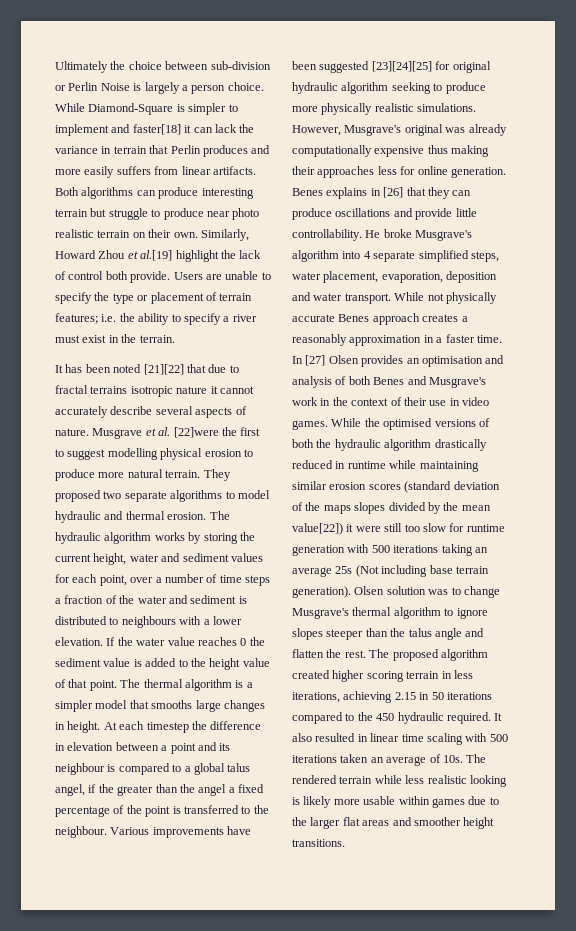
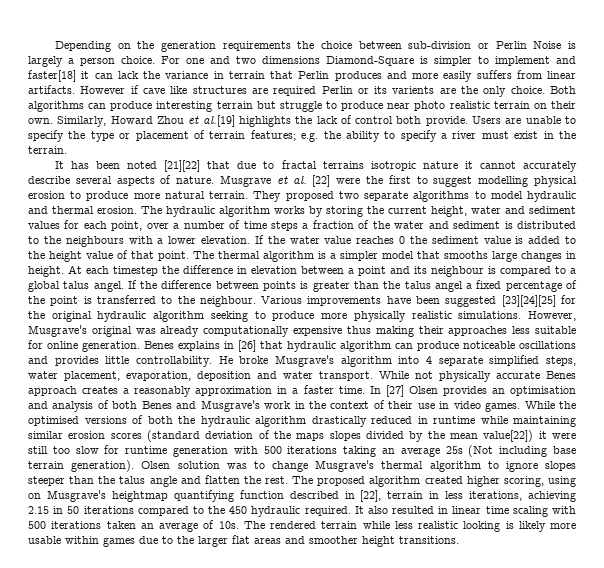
- Ultimately the choice between sub-division or Perlin Noise is largely a person choice.
+ Depending on the generation requirements the choice between sub-division or Perlin Noise is largely a person choice.
- While Diamond-Square is simpler to implement and faster[18] it can lack the variance in terrain that Perlin produces and more easily suffers from linear artifacts.
+ For one and two dimensions Diamond-Square is simpler to implement and faster[18] it can lack the variance in terrain that Perlin produces and more easily suffers from linear artifacts.
+ However if cave like structures are required Perlin or its varients are the only choice.
- Similarly, Howard Zhou et al.[19] highlight the lack of control both provide.
+ Similarly, Howard Zhou et al.[19] highlights the lack of control both provide.
- Users are unable to specify the type or placement of terrain features; i.e. the ability to specify a river must exist in the terrain.
+ Users are unable to specify the type or placement of terrain features; e.g. the ability to specify a river must exist in the terrain.
- Musgrave et al. [22]were the first to suggest modelling physical erosion to produce more natural terrain.
+ Musgrave et al. [22] were the first to suggest modelling physical erosion to produce more natural terrain.
- The hydraulic algorithm works by storing the current height, water and sediment values for each point, over a number of time steps a fraction of the water and sediment is distributed to neighbours with a lower elevation.
+ The hydraulic algorithm works by storing the current height, water and sediment values for each point, over a number of time steps a fraction of the water and sediment is distributed to the neighbours with a lower elevation.
- At each timestep the difference in elevation between a point and its neighbour is compared to a global talus angel, if the greater than the angel a fixed percentage of the point is transferred to the neighbour.
+ At each timestep the difference in elevation between a point and its neighbour is compared to a global talus angel. If the difference between points is greater than the talus angel a fixed percentage of the point is transferred to the neighbour.
- Various improvements have been suggested [23][24][25] for original hydraulic algorithm seeking to produce more physically realistic simulations.
+ Various improvements have been suggested [23][24][25] for the original hydraulic algorithm seeking to produce more physically realistic simulations.
- However, Musgrave's original was already computationally expensive thus making their approaches less for online generation.
+ However, Musgrave's original was already computationally expensive thus making their approaches less suitable for online generation.
- Benes explains in [26] that they can produce oscillations and provide little controllability.
+ Benes explains in [26] that hydraulic algorithm can produce noticeable oscillations and provides little controllability.
- The proposed algorithm created higher scoring terrain in less iterations, achieving 2.15 in 50 iterations compared to the 450 hydraulic required.
+ The proposed algorithm created higher scoring, using on Musgrave's heightmap quantifying function described in [22], terrain in less iterations, achieving 2.15 in 50 iterations compared to the 450 hydraulic required.

